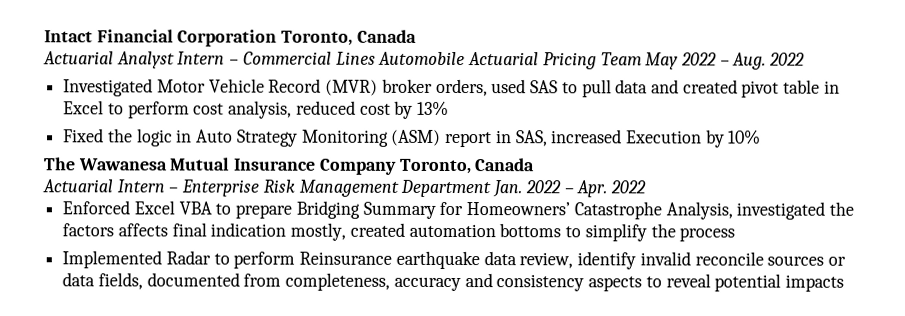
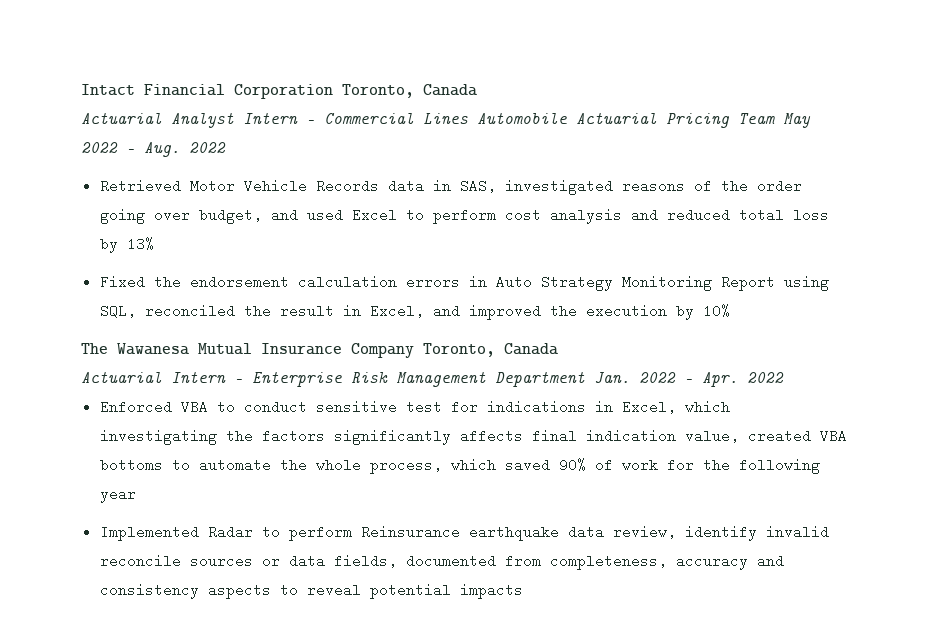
- Investigated Motor Vehicle Record (MVR) broker orders, used SAS to pull data and created pivot table in Excel to perform cost analysis, reduced cost by 13%
+ Retrieved Motor Vehicle Records data in SAS, investigated reasons of the order going over budget, and used Excel to perform cost analysis and reduced total loss by 13%
- Fixed the logic in Auto Strategy Monitoring (ASM) report in SAS, increased Execution by 10%
+ Fixed the endorsement calculation errors in Auto Strategy Monitoring Report using SQL, reconciled the result in Excel, and improved the execution by 10%
- Enforced Excel VBA to prepare Bridging Summary for Homeowners’ Catastrophe Analysis, investigated the factors affects final indication mostly, created automation bottoms to simplify the process
+ Enforced VBA to conduct sensitive test for indications in Excel, which investigating the factors significantly affects final indication value, created VBA bottoms to automate the whole process, which saved 90% of work for the following year

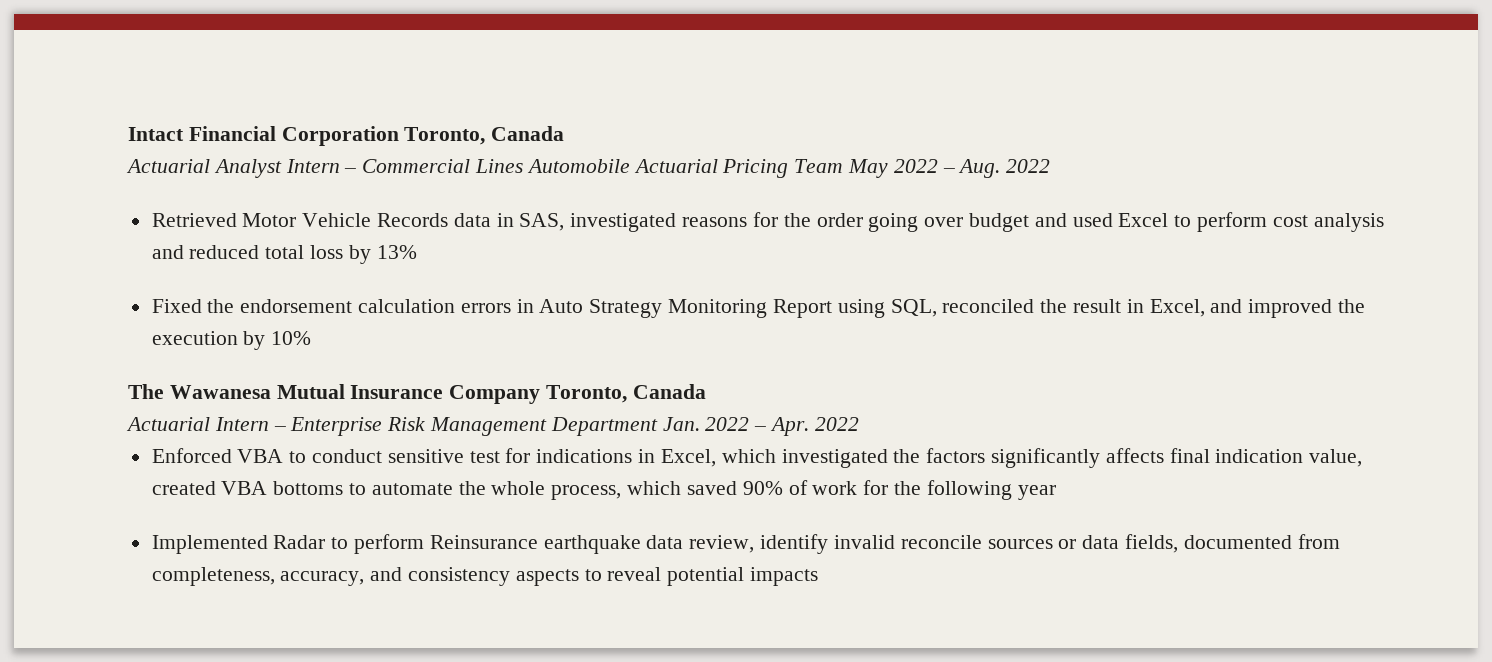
- Retrieved Motor Vehicle Records data in SAS, investigated reasons of the order going over budget, and used Excel to perform cost analysis and reduced total loss by 13%
+ Retrieved Motor Vehicle Records data in SAS, investigated reasons for the order going over budget and used Excel to perform cost analysis and reduced total loss by 13%
- Enforced VBA to conduct sensitive test for indications in Excel, which investigating the factors significantly affects final indication value, created VBA bottoms to automate the whole process, which saved 90% of work for the following year
+ Enforced VBA to conduct sensitive test for indications in Excel, which investigated the factors significantly affects final indication value, created VBA bottoms to automate the whole process, which saved 90% of work for the following year
- Implemented Radar to perform Reinsurance earthquake data review, identify invalid reconcile sources or data fields, documented from completeness, accuracy and consistency aspects to reveal potential impacts
+ Implemented Radar to perform Reinsurance earthquake data review, identify invalid reconcile sources or data fields, documented from completeness, accuracy, and consistency aspects to reveal potential impacts

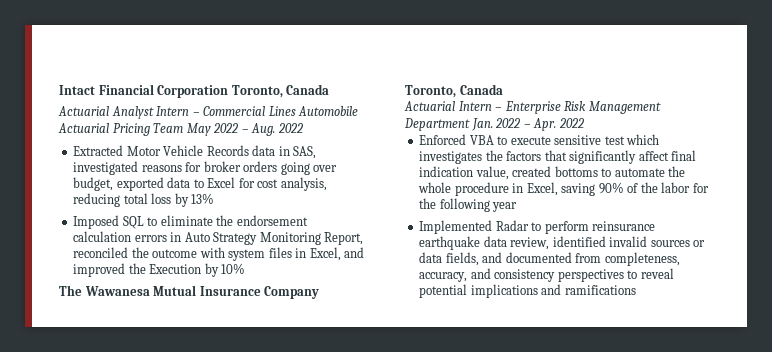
- Retrieved Motor Vehicle Records data in SAS, investigated reasons for the order going over budget and used Excel to perform cost analysis and reduced total loss by 13%
+ Extracted Motor Vehicle Records data in SAS, investigated reasons for broker orders going over budget, exported data to Excel for cost analysis, reducing total loss by 13%
- Fixed the endorsement calculation errors in Auto Strategy Monitoring Report using SQL, reconciled the result in Excel, and improved the execution by 10%
+ Imposed SQL to eliminate the endorsement calculation errors in Auto Strategy Monitoring Report, reconciled the outcome with system files in Excel, and improved the Execution by 10%
- Enforced VBA to conduct sensitive test for indications in Excel, which investigated the factors significantly affects final indication value, created VBA bottoms to automate the whole process, which saved 90% of work for the following year
+ Enforced VBA to execute sensitive test which investigates the factors that significantly affect final indication value, created bottoms to automate the whole procedure in Excel, saving 90% of the labor for the following year
- Implemented Radar to perform Reinsurance earthquake data review, identify invalid reconcile sources or data fields, documented from completeness, accuracy, and consistency aspects to reveal potential impacts
+ Implemented Radar to perform reinsurance earthquake data review, identified invalid sources or data fields, and documented from completeness, accuracy, and consistency perspectives to reveal potential implications and ramifications

